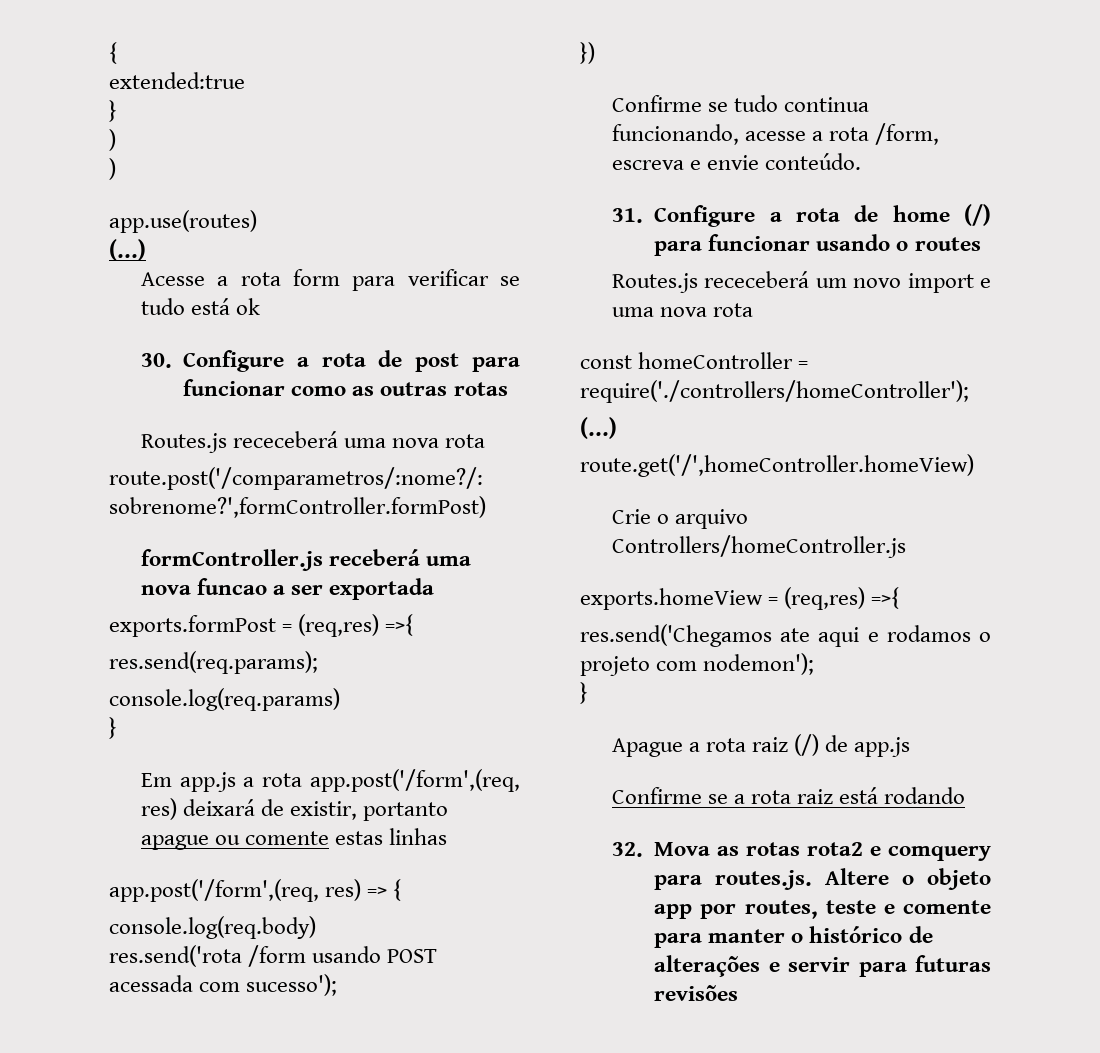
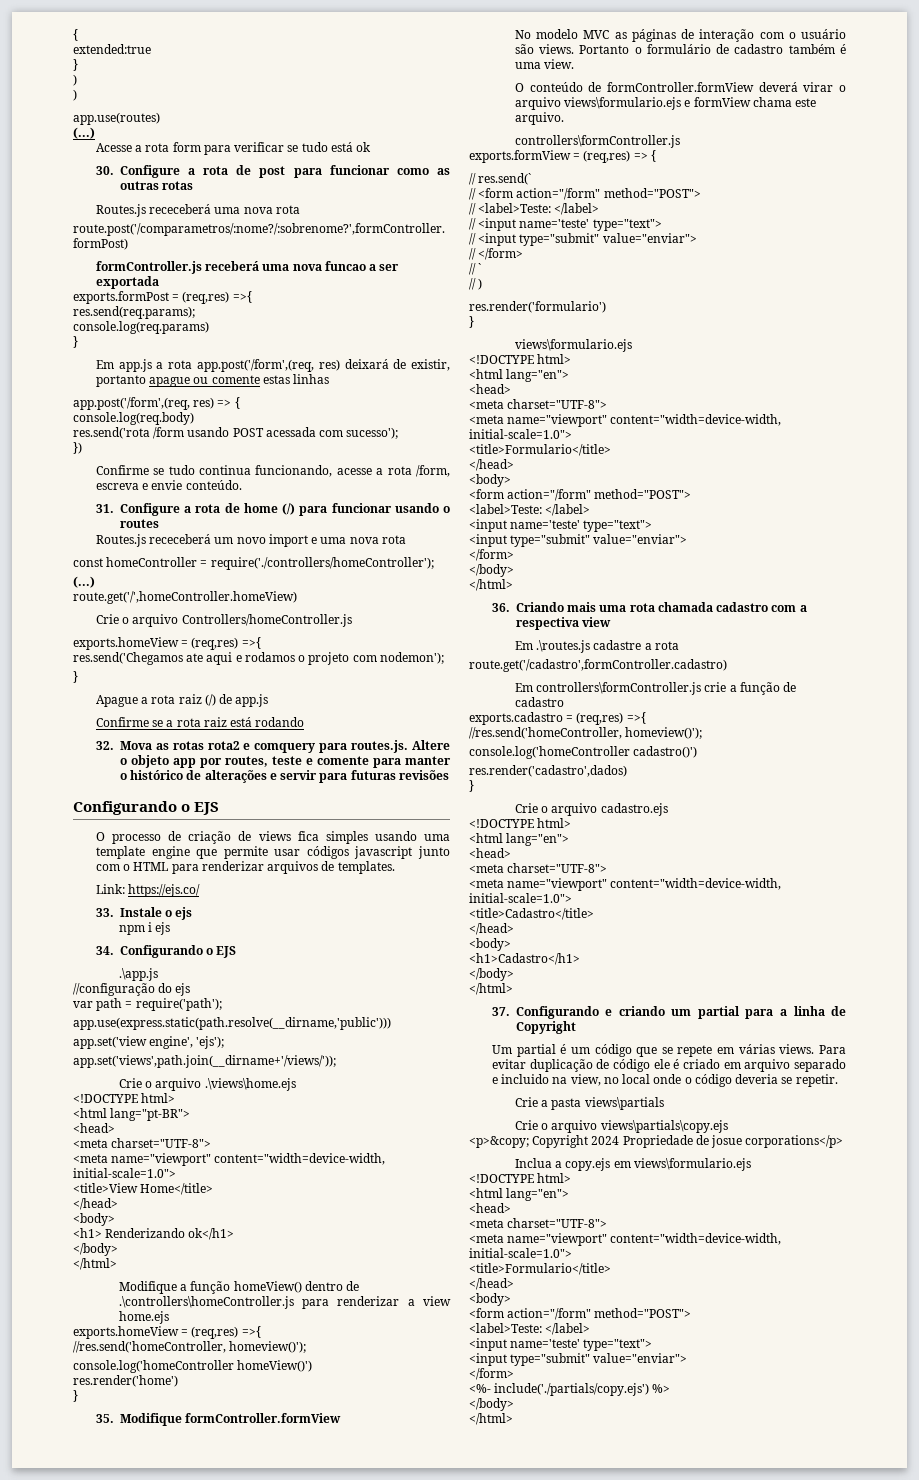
  32. Mova as rotas rota2 e comquery para routes.js. Altere o objeto app por routes, teste e comente para manter o histórico de alterações e servir para futuras revisões
+ Configurando o EJS
+ O processo de criação de views fica simples usando uma template engine que permite usar códigos javascript junto com o HTML para renderizar arquivos de templates.
+ Link: https://ejs.co/
+ 33. Instale o ejs
+ npm i ejs
+ 34. Configurando o EJS
+ .\app.js
+ //configuração do ejs
+ var path = require('path');
+ app.use(express.static(path.resolve(__dirname,'public')))
+ app.set('view engine', 'ejs');
+ app.set('views',path.join(__dirname+'/views/'));
+ Crie o arquivo .\views\home.ejs
+ <!DOCTYPE html>
+ <html lang="pt-BR">
+ <head>
+ <meta charset="UTF-8">
+ <meta name="viewport" content="width=device-width, initial-scale=1.0">
+ <title>View Home</title>
+ </head>
+ <body>
+ <h1> Renderizando ok</h1>
+ </body>
+ </html>
+ Modifique a função homeView() dentro de .\controllers\homeController.js para renderizar a view home.ejs
+ exports.homeView = (req,res) =>{
+ //res.send('homeController, homeview()');
+ console.log('homeController homeView()')
+ res.render('home')
+ }
+ 35. Modifique formController.formView
+ No modelo MVC as páginas de interação com o usuário são views. Portanto o formulário de cadastro também é uma view.
+ O conteúdo de formController.formView deverá virar o arquivo views\formulario.ejs e formView chama este arquivo.
+ controllers\formController.js
+ exports.formView = (req,res) => {
+ // res.send(`
+ // <form action="/form" method="POST">
+ // <label>Teste: </label>
+ // <input name='teste' type="text">
+ // <input type="submit" value="enviar">
+ // </form>
+ // `
+ // )
+ res.render('formulario')
+ }
+ views\formulario.ejs
+ <!DOCTYPE html>
+ <html lang="en">
+ <head>
+ <meta charset="UTF-8">
+ <meta name="viewport" content="width=device-width, initial-scale=1.0">
+ <title>Formulario</title>
+ </head>
+ <body>
+ <form action="/form" method="POST">
+ <label>Teste: </label>
+ <input name='teste' type="text">
+ <input type="submit" value="enviar">
+ </form>
+ </body>
+ </html>
+ 36. Criando mais uma rota chamada cadastro com a respectiva view
+ Em .\routes.js cadastre a rota
+ route.get('/cadastro',formController.cadastro)
+ Em controllers\formController.js crie a função de cadastro
+ exports.cadastro = (req,res) =>{
+ //res.send('homeController, homeview()');
+ console.log('homeController cadastro()')
+ res.render('cadastro',dados)
+ }
+ Crie o arquivo cadastro.ejs
+ <!DOCTYPE html>
+ <html lang="en">
+ <head>
+ <meta charset="UTF-8">
+ <meta name="viewport" content="width=device-width, initial-scale=1.0">
+ <title>Cadastro</title>
+ </head>
+ <body>
+ <h1>Cadastro</h1>
+ </body>
+ </html>
+ 37. Configurando e criando um partial para a linha de Copyright
+ Um partial é um código que se repete em várias views. Para evitar duplicação de código ele é criado em arquivo separado e incluido na view, no local onde o código deveria se repetir.
+ Crie a pasta views\partials
+ Crie o arquivo views\partials\copy.ejs
+ <p>&copy; Copyright 2024 Propriedade de josue corporations</p>
+ Inclua a copy.ejs em views\formulario.ejs
+ <!DOCTYPE html>
+ <html lang="en">
+ <head>
+ <meta charset="UTF-8">
+ <meta name="viewport" content="width=device-width, initial-scale=1.0">
+ <title>Formulario</title>
+ </head>
+ <body>
+ <form action="/form" method="POST">
+ <label>Teste: </label>
+ <input name='teste' type="text">
+ <input type="submit" value="enviar">
+ </form>
+ <%- include('./partials/copy.ejs') %>
+ </body>
+ </html>

